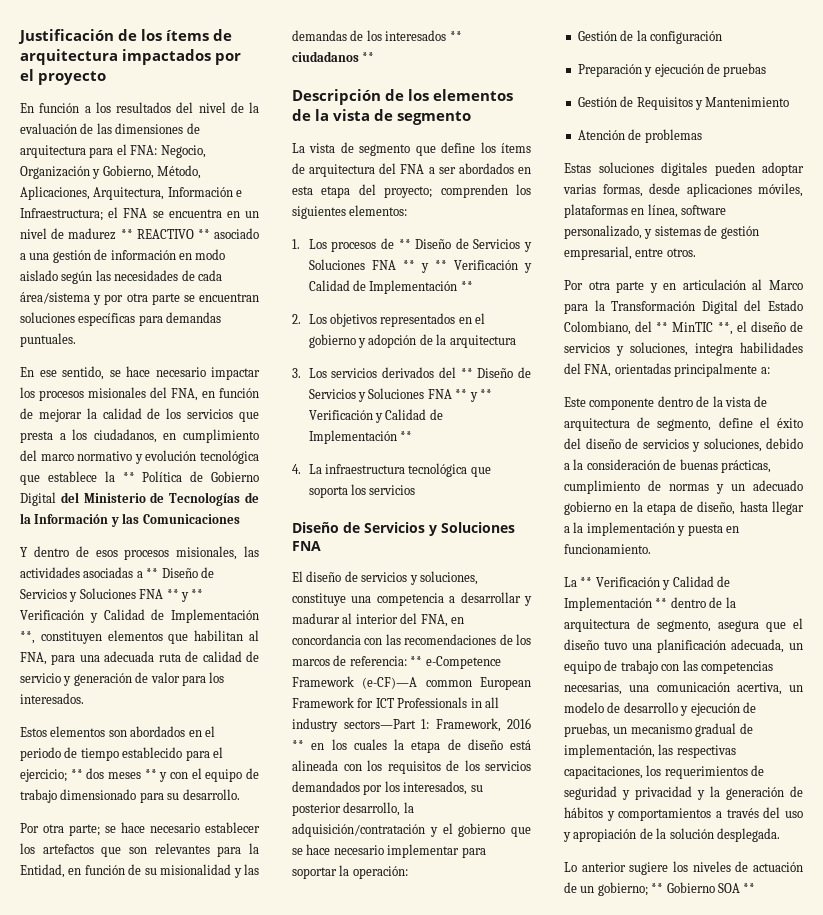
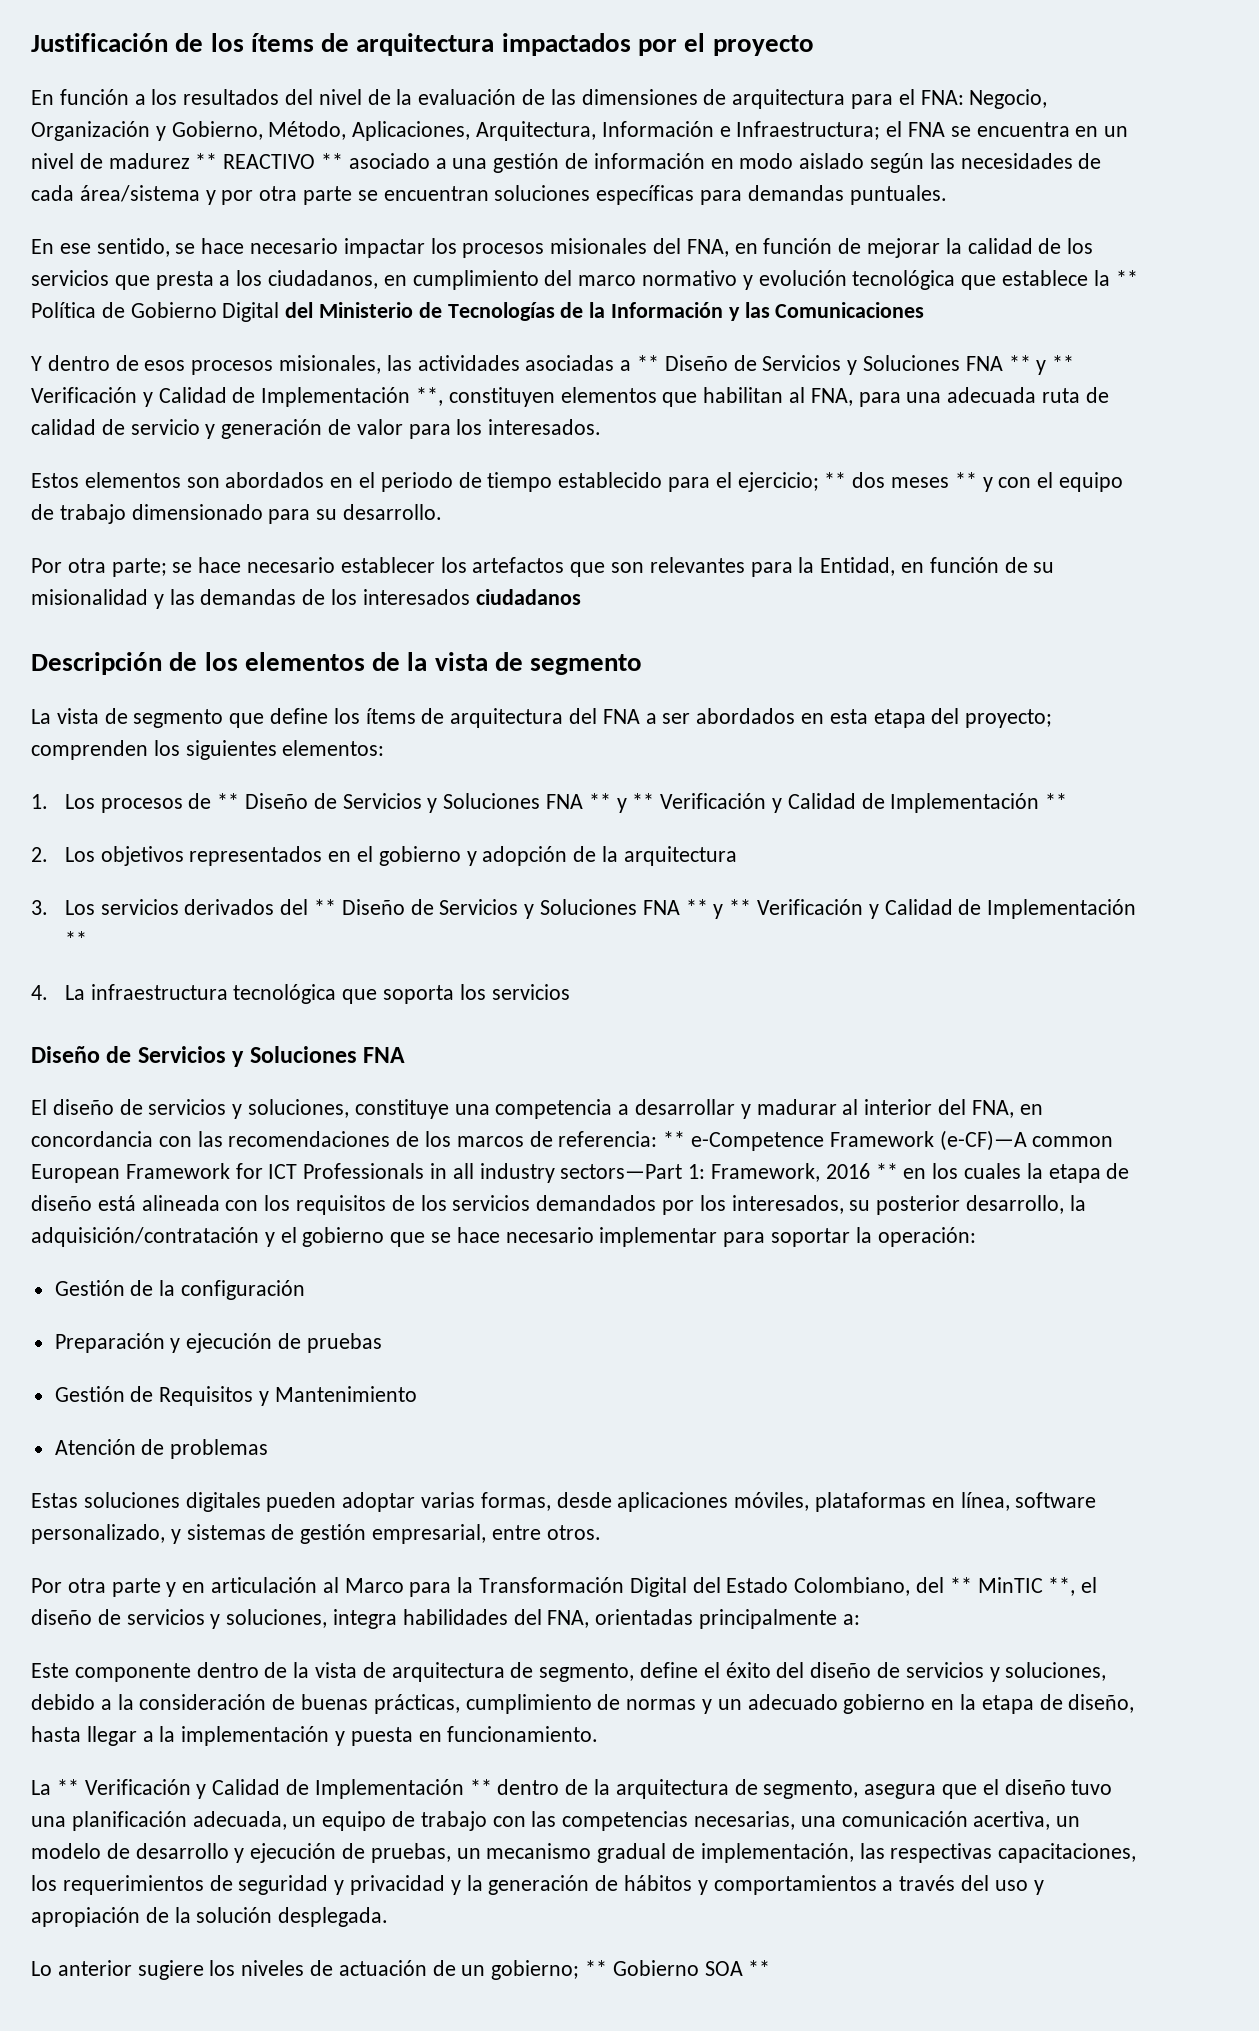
- Por otra parte; se hace necesario establecer los artefactos que son relevantes para la Entidad, en función de su misionalidad y las demandas de los interesados ** ciudadanos **
+ Por otra parte; se hace necesario establecer los artefactos que son relevantes para la Entidad, en función de su misionalidad y las demandas de los interesados ciudadanos

